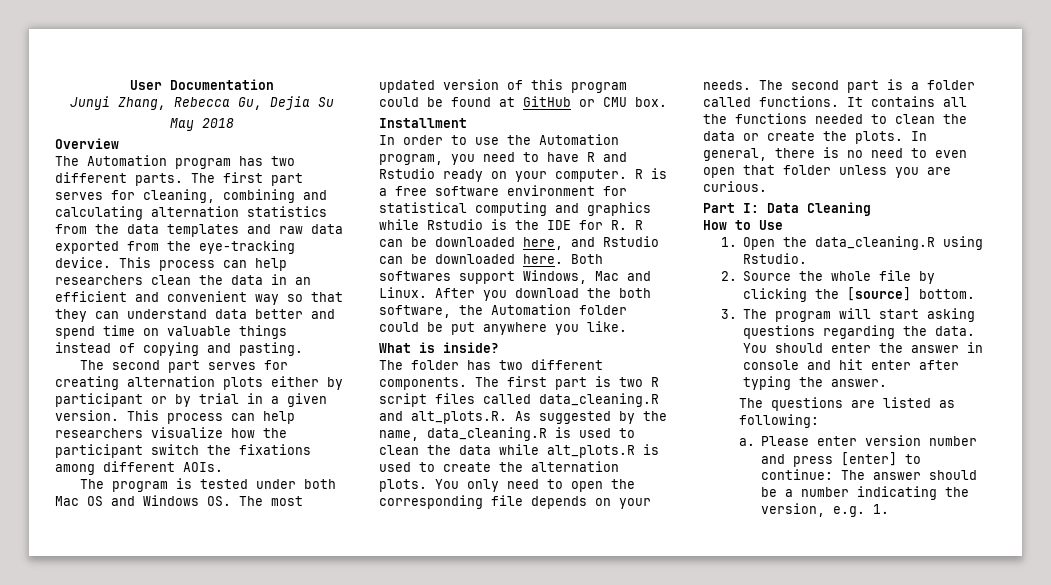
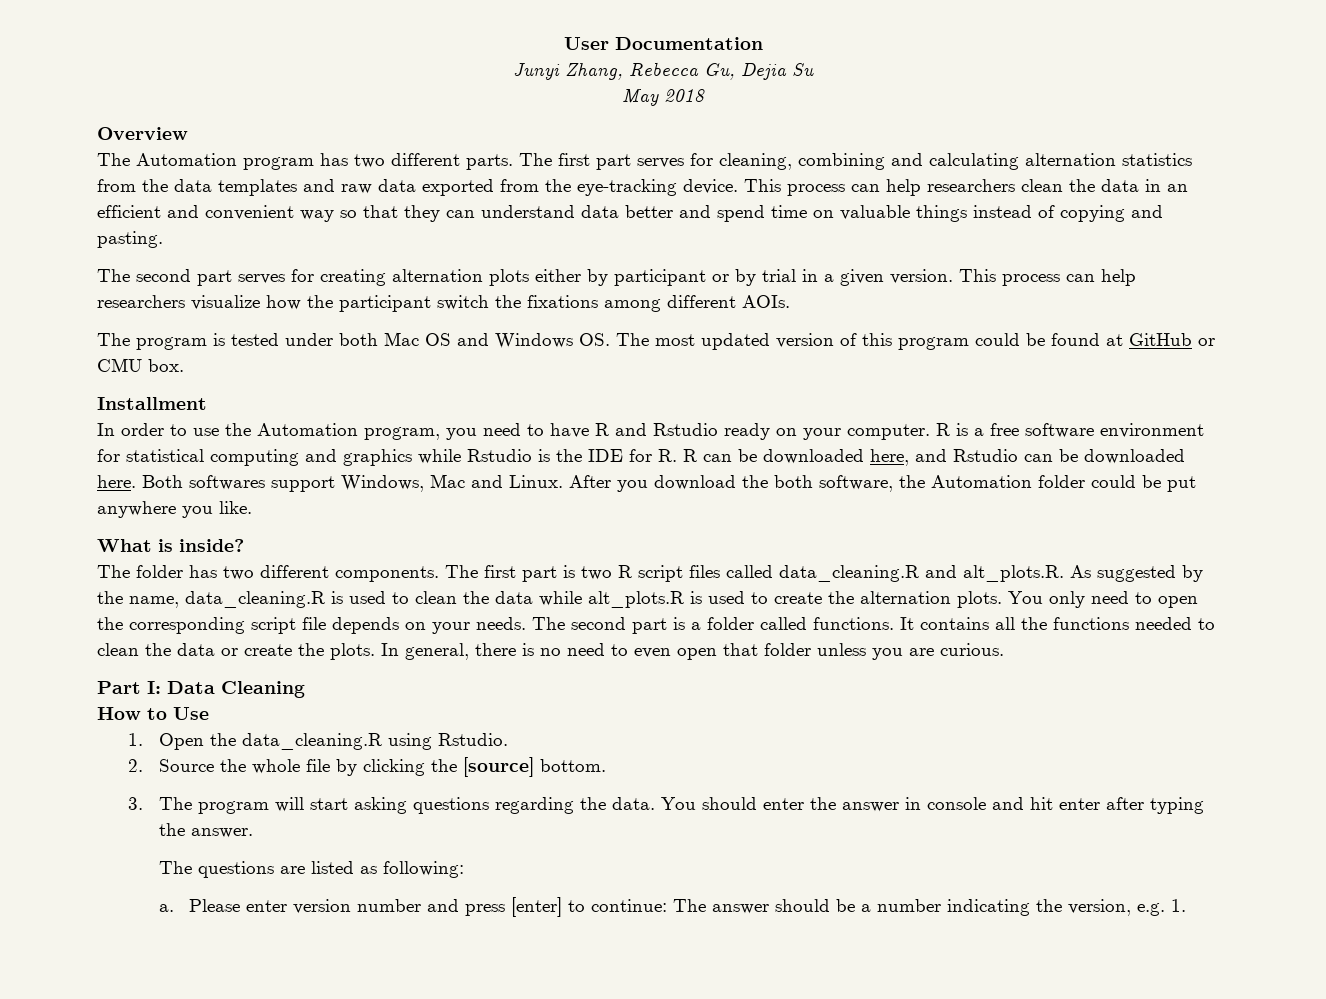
- You only need to open the corresponding file depends on your needs.
+ You only need to open the corresponding script file depends on your needs.

